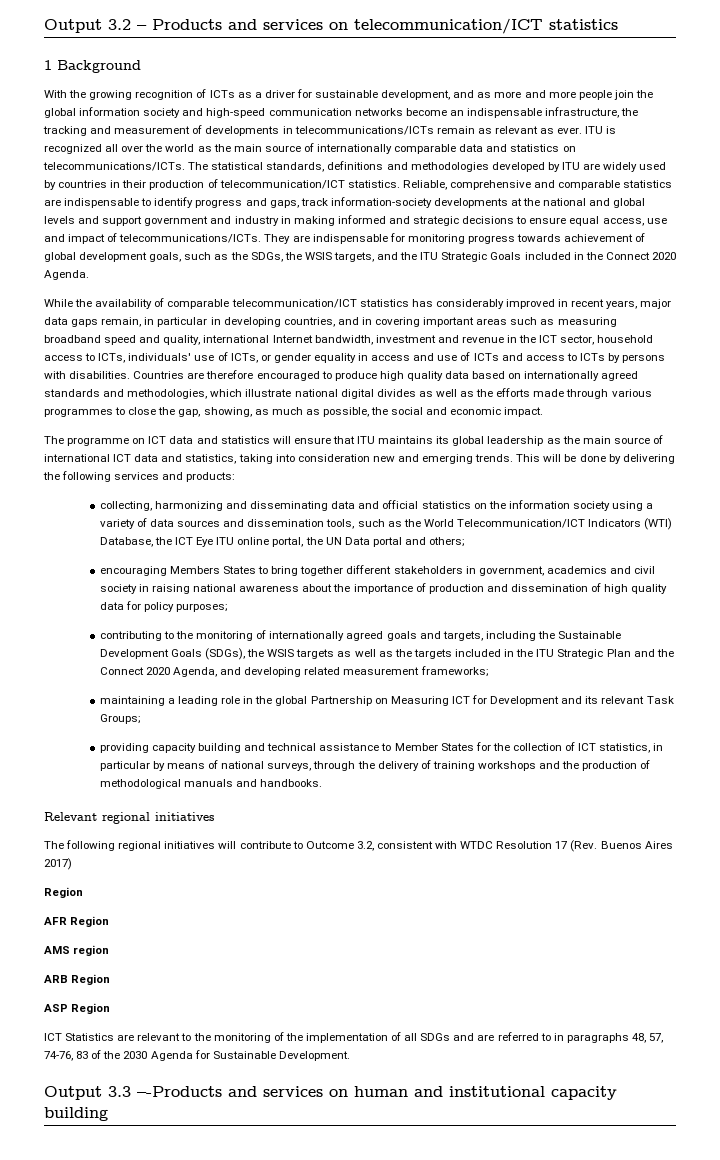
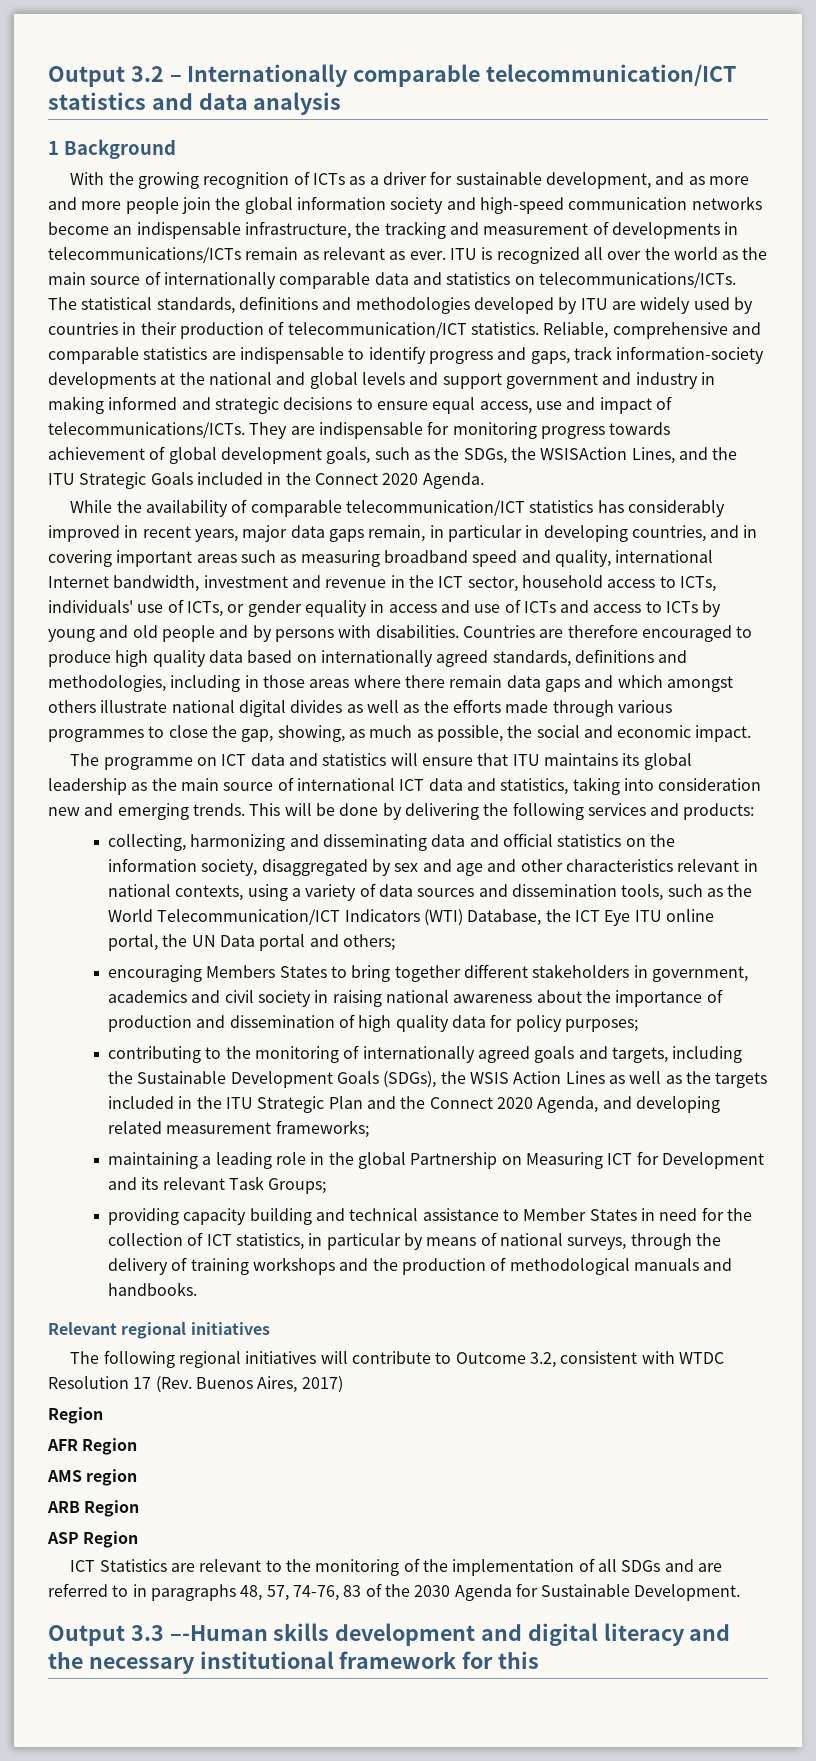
- Output 3.2 – Products and services on telecommunication/ICT statistics
+ Output 3.2 – Internationally comparable telecommunication/ICT statistics and data analysis
- They are indispensable for monitoring progress towards achievement of global development goals, such as the SDGs, the WSIS targets, and the ITU Strategic Goals included in the Connect 2020 Agenda.
+ They are indispensable for monitoring progress towards achievement of global development goals, such as the SDGs, the WSISAction Lines, and the ITU Strategic Goals included in the Connect 2020 Agenda.
- While the availability of comparable telecommunication/ICT statistics has considerably improved in recent years, major data gaps remain, in particular in developing countries, and in covering important areas such as measuring broadband speed and quality, international Internet bandwidth, investment and revenue in the ICT sector, household access to ICTs, individuals' use of ICTs, or gender equality in access and use of ICTs and access to ICTs by persons with disabilities.
+ While the availability of comparable telecommunication/ICT statistics has considerably improved in recent years, major data gaps remain, in particular in developing countries, and in covering important areas such as measuring broadband speed and quality, international Internet bandwidth, investment and revenue in the ICT sector, household access to ICTs, individuals' use of ICTs, or gender equality in access and use of ICTs and access to ICTs by young and old people and by persons with disabilities.
- Countries are therefore encouraged to produce high quality data based on internationally agreed standards and methodologies, which illustrate national digital divides as well as the efforts made through various programmes to close the gap, showing, as much as possible, the social and economic impact.
+ Countries are therefore encouraged to produce high quality data based on internationally agreed standards, definitions and methodologies, including in those areas where there remain data gaps and which amongst others illustrate national digital divides as well as the efforts made through various programmes to close the gap, showing, as much as possible, the social and economic impact.
- collecting, harmonizing and disseminating data and official statistics on the information society using a variety of data sources and dissemination tools, such as the World Telecommunication/ICT Indicators (WTI) Database, the ICT Eye ITU online portal, the UN Data portal and others;
+ collecting, harmonizing and disseminating data and official statistics on the information society, disaggregated by sex and age and other characteristics relevant in national contexts, using a variety of data sources and dissemination tools, such as the World Telecommunication/ICT Indicators (WTI) Database, the ICT Eye ITU online portal, the UN Data portal and others;
- contributing to the monitoring of internationally agreed goals and targets, including the Sustainable Development Goals (SDGs), the WSIS targets as well as the targets included in the ITU Strategic Plan and the Connect 2020 Agenda, and developing related measurement frameworks;
+ contributing to the monitoring of internationally agreed goals and targets, including the Sustainable Development Goals (SDGs), the WSIS Action Lines as well as the targets included in the ITU Strategic Plan and the Connect 2020 Agenda, and developing related measurement frameworks;
- providing capacity building and technical assistance to Member States for the collection of ICT statistics, in particular by means of national surveys, through the delivery of training workshops and the production of methodological manuals and handbooks.
+ providing capacity building and technical assistance to Member States in need for the collection of ICT statistics, in particular by means of national surveys, through the delivery of training workshops and the production of methodological manuals and handbooks.
- The following regional initiatives will contribute to Outcome 3.2, consistent with WTDC Resolution 17 (Rev. Buenos Aires 2017)
+ The following regional initiatives will contribute to Outcome 3.2, consistent with WTDC Resolution 17 (Rev. Buenos Aires, 2017)
- Output 3.3 –-Products and services on human and institutional capacity building
+ Output 3.3 –-Human skills development and digital literacy and the necessary institutional framework for this

